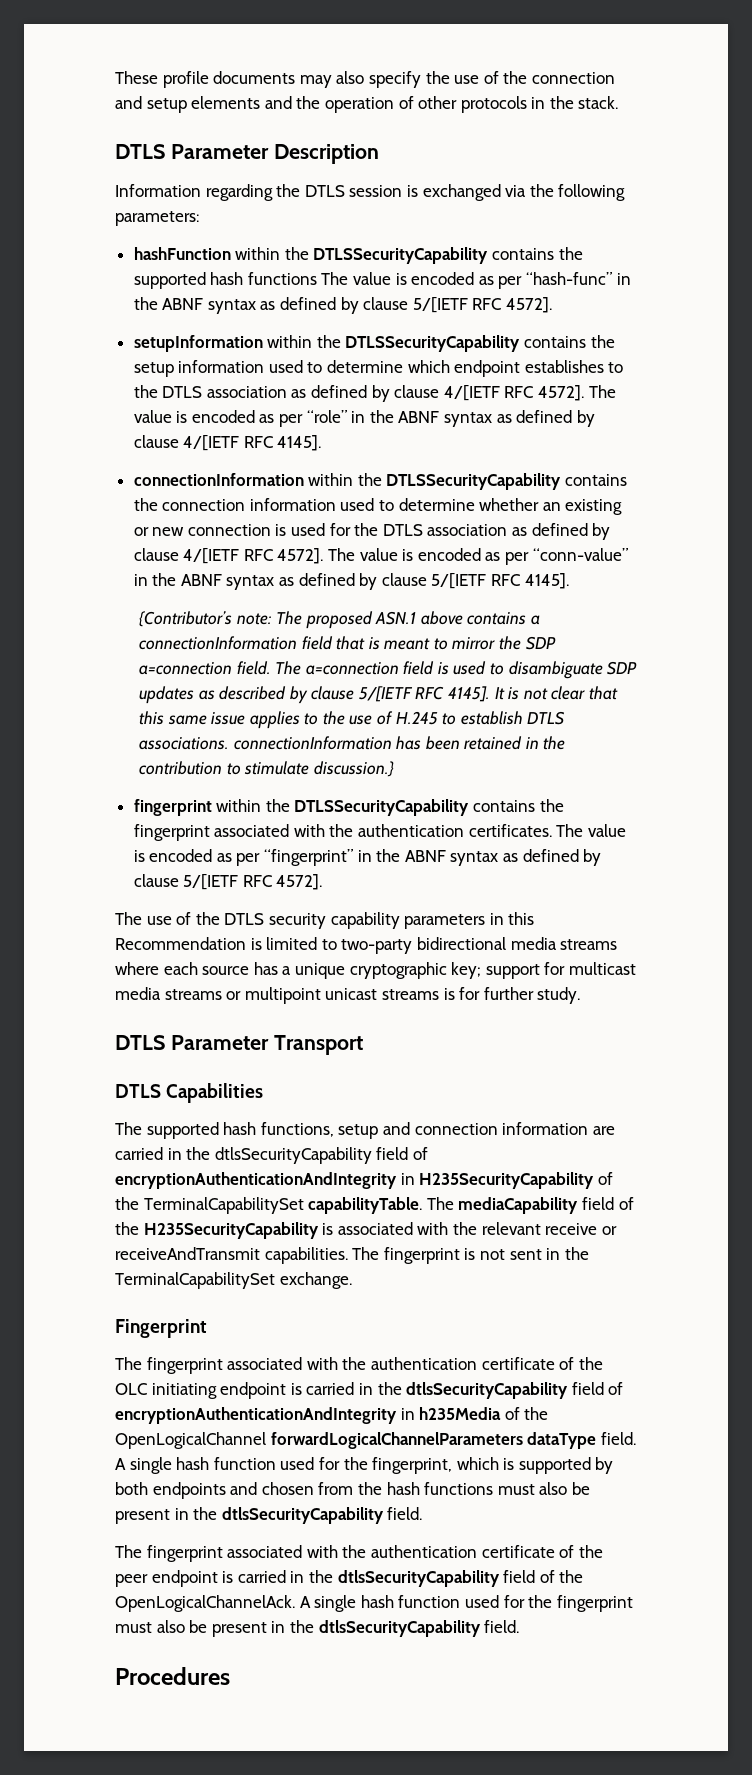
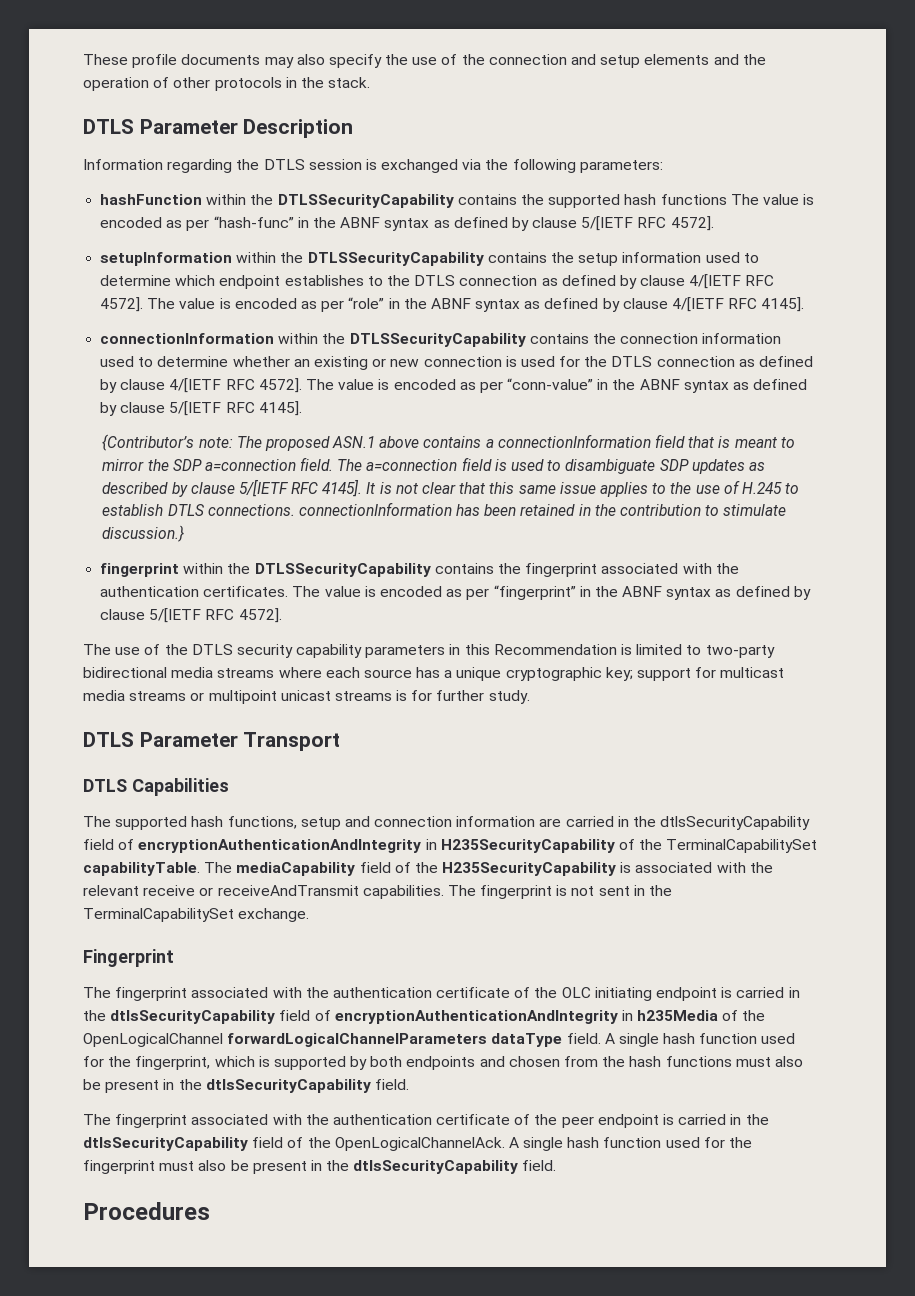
- setupInformation within the DTLSSecurityCapability contains the setup information used to determine which endpoint establishes to the DTLS association as defined by clause 4/[IETF RFC 4572].
+ setupInformation within the DTLSSecurityCapability contains the setup information used to determine which endpoint establishes to the DTLS connection as defined by clause 4/[IETF RFC 4572].
- connectionInformation within the DTLSSecurityCapability contains the connection information used to determine whether an existing or new connection is used for the DTLS association as defined by clause 4/[IETF RFC 4572].
+ connectionInformation within the DTLSSecurityCapability contains the connection information used to determine whether an existing or new connection is used for the DTLS connection as defined by clause 4/[IETF RFC 4572].
- It is not clear that this same issue applies to the use of H.245 to establish DTLS associations. connectionInformation has been retained in the contribution to stimulate discussion.}
+ It is not clear that this same issue applies to the use of H.245 to establish DTLS connections. connectionInformation has been retained in the contribution to stimulate discussion.}

